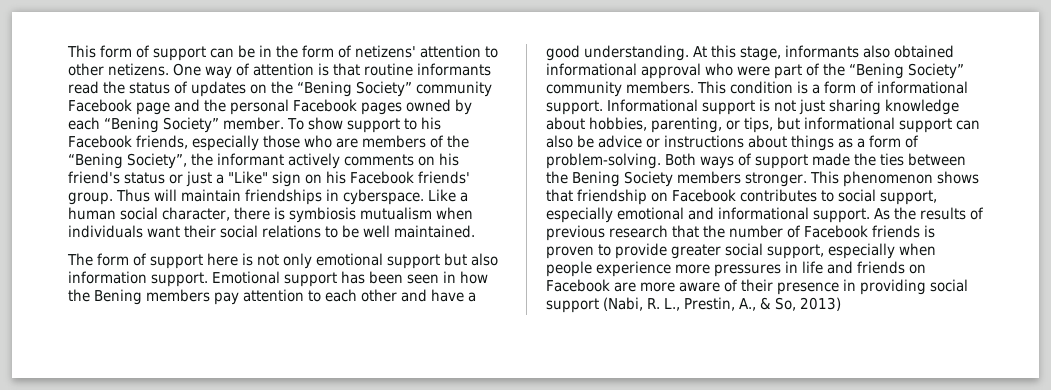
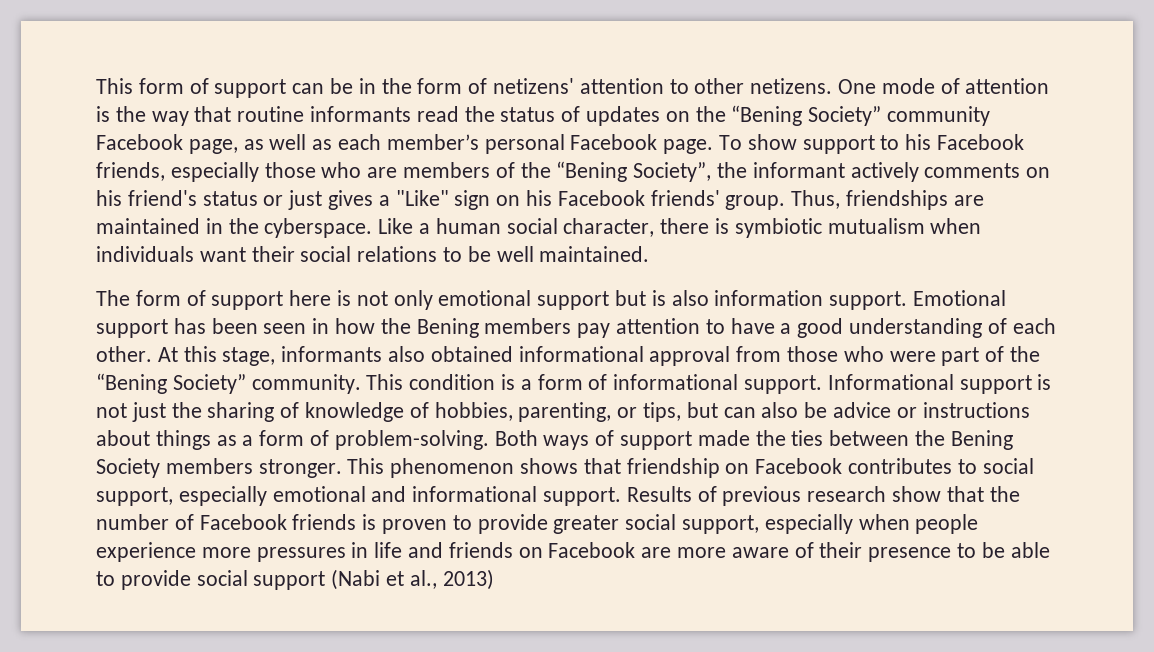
- One way of attention is that routine informants read the status of updates on the “Bening Society” community Facebook page and the personal Facebook pages owned by each “Bening Society” member.
+ One mode of attention is the way that routine informants read the status of updates on the “Bening Society” community Facebook page, as well as each member’s personal Facebook page.
- To show support to his Facebook friends, especially those who are members of the “Bening Society”, the informant actively comments on his friend's status or just a "Like" sign on his Facebook friends' group.
+ To show support to his Facebook friends, especially those who are members of the “Bening Society”, the informant actively comments on his friend's status or just gives a "Like" sign on his Facebook friends' group.
- Thus will maintain friendships in cyberspace.
+ Thus, friendships are maintained in the cyberspace.
- Like a human social character, there is symbiosis mutualism when individuals want their social relations to be well maintained.
+ Like a human social character, there is symbiotic mutualism when individuals want their social relations to be well maintained.
- The form of support here is not only emotional support but also information support.
+ The form of support here is not only emotional support but is also information support.
- Emotional support has been seen in how the Bening members pay attention to each other and have a good understanding.
+ Emotional support has been seen in how the Bening members pay attention to have a good understanding of each other.
- At this stage, informants also obtained informational approval who were part of the “Bening Society” community members.
+ At this stage, informants also obtained informational approval from those who were part of the “Bening Society” community.
- Informational support is not just sharing knowledge about hobbies, parenting, or tips, but informational support can also be advice or instructions about things as a form of problem-solving.
+ Informational support is not just the sharing of knowledge of hobbies, parenting, or tips, but can also be advice or instructions about things as a form of problem-solving.
- As the results of previous research that the number of Facebook friends is proven to provide greater social support, especially when people experience more pressures in life and friends on Facebook are more aware of their presence in providing social support (Nabi, R. L., Prestin, A., & So, 2013)
+ Results of previous research show that the number of Facebook friends is proven to provide greater social support, especially when people experience more pressures in life and friends on Facebook are more aware of their presence to be able to provide social support (Nabi et al., 2013)

